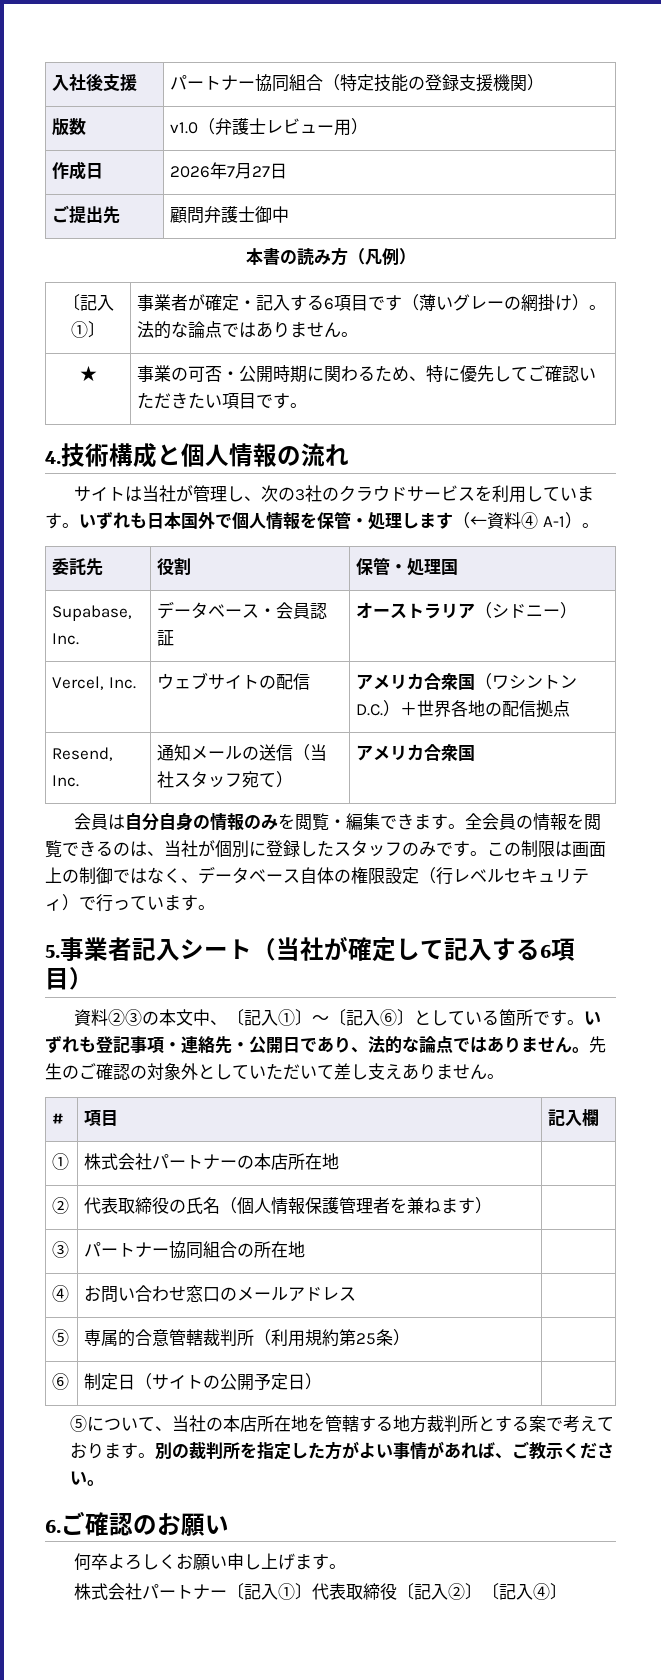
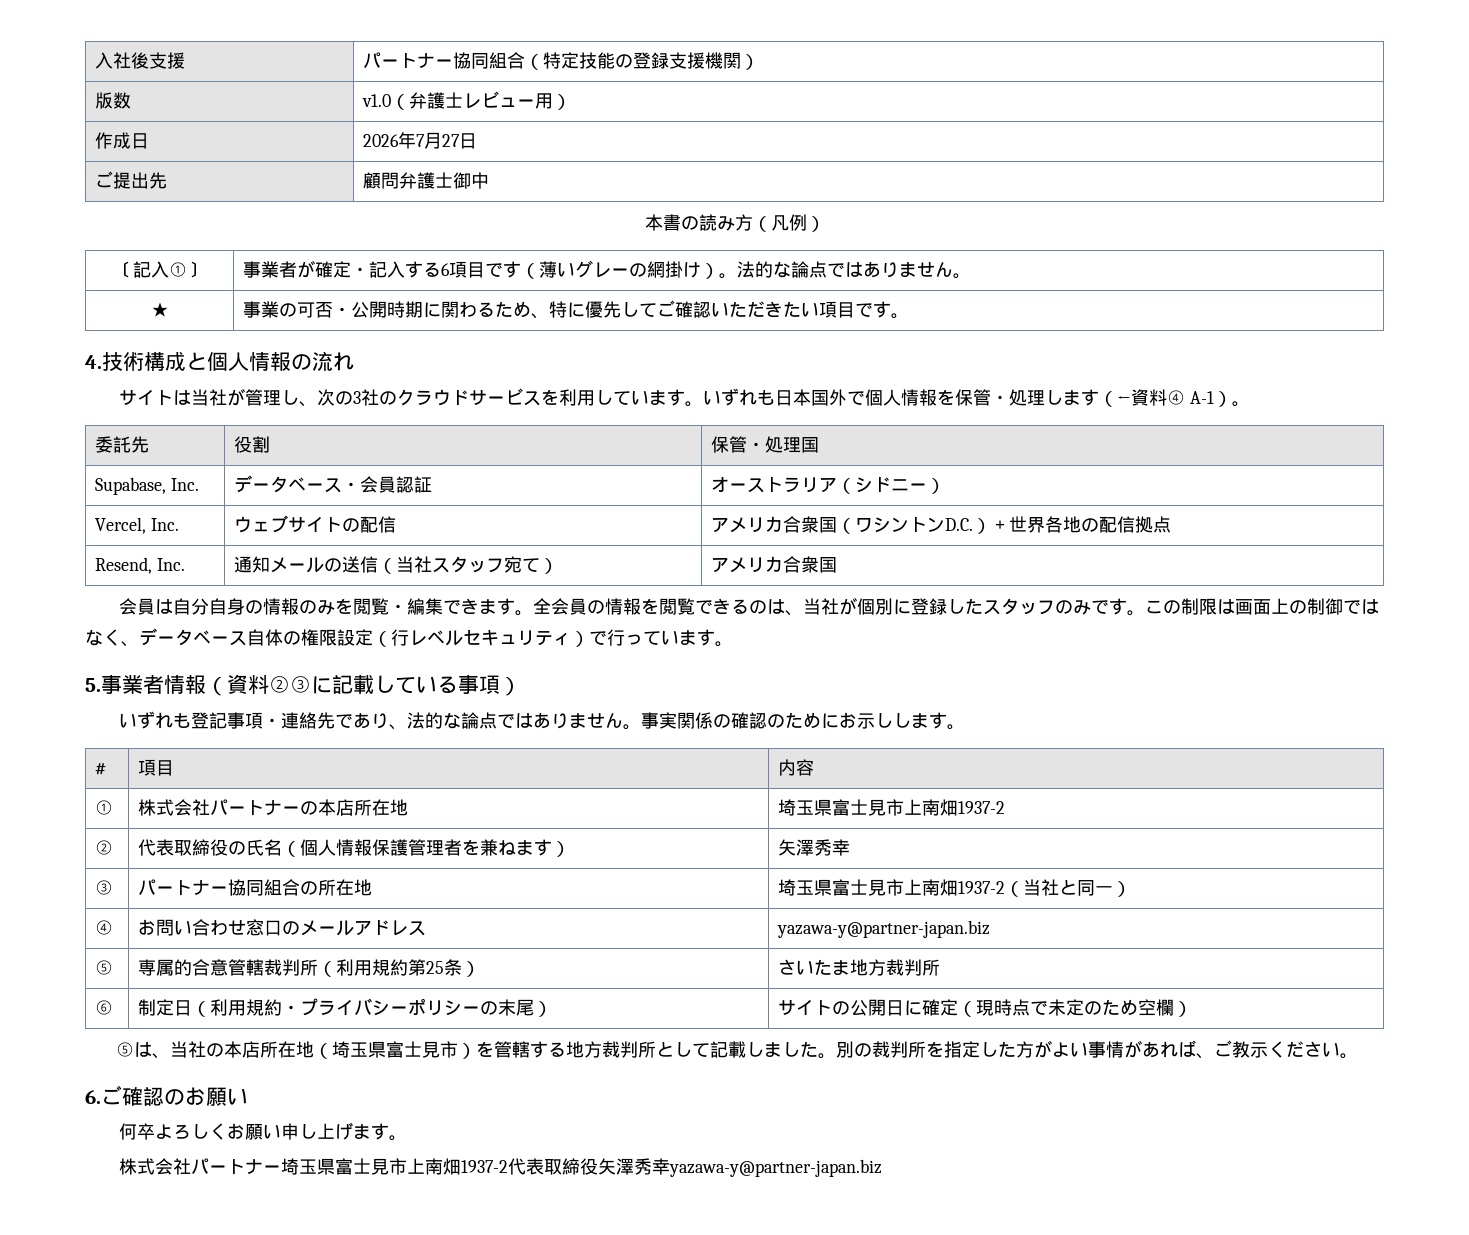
- 5.事業者記入シート（当社が確定して記入する6項目）
- 資料②③の本文中、〔記入①〕〜〔記入⑥〕としている箇所です。いずれも登記事項・連絡先・公開日であり、法的な論点ではありません。
+ 5.事業者情報（資料②③に記載している事項）
+ いずれも登記事項・連絡先であり、法的な論点ではありません。
- 先生のご確認の対象外としていただいて差し支えありません。
+ 事実関係の確認のためにお示しします。
- # | 項目 | 記入欄
+ # | 項目 | 内容
- ① | 株式会社パートナーの本店所在地 |
+ ① | 株式会社パートナーの本店所在地 | 埼玉県富士見市上南畑1937-2
- ② | 代表取締役の氏名（個人情報保護管理者を兼ねます） |
+ ② | 代表取締役の氏名（個人情報保護管理者を兼ねます） | 矢澤秀幸
- ③ | パートナー協同組合の所在地 |
+ ③ | パートナー協同組合の所在地 | 埼玉県富士見市上南畑1937-2（当社と同一）
- ④ | お問い合わせ窓口のメールアドレス |
+ ④ | お問い合わせ窓口のメールアドレス | yazawa-y@partner-japan.biz
- ⑤ | 専属的合意管轄裁判所（利用規約第25条） |
+ ⑤ | 専属的合意管轄裁判所（利用規約第25条） | さいたま地方裁判所
- ⑥ | 制定日（サイトの公開予定日） |
- ⑤について、当社の本店所在地を管轄する地方裁判所とする案で考えております。
+ ⑥ | 制定日（利用規約・プライバシーポリシーの末尾） | サイトの公開日に確定（現時点で未定のため空欄）
+ ⑤は、当社の本店所在地（埼玉県富士見市）を管轄する地方裁判所として記載しました。
- 株式会社パートナー〔記入①〕代表取締役〔記入②〕〔記入④〕
+ 株式会社パートナー埼玉県富士見市上南畑1937-2代表取締役矢澤秀幸yazawa-y@partner-japan.biz

